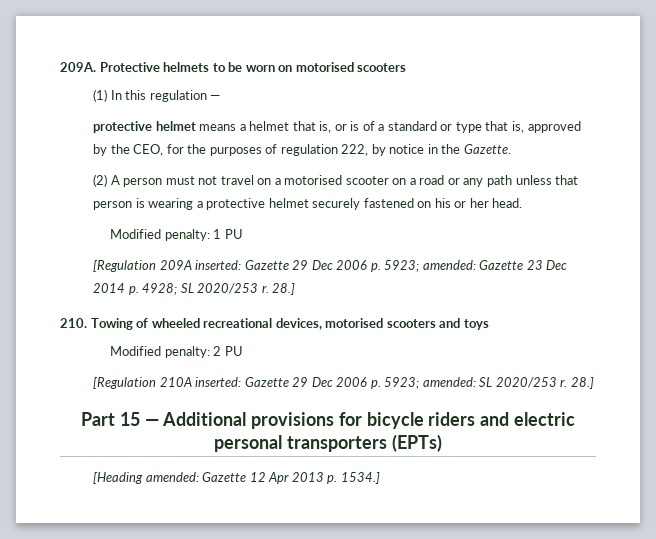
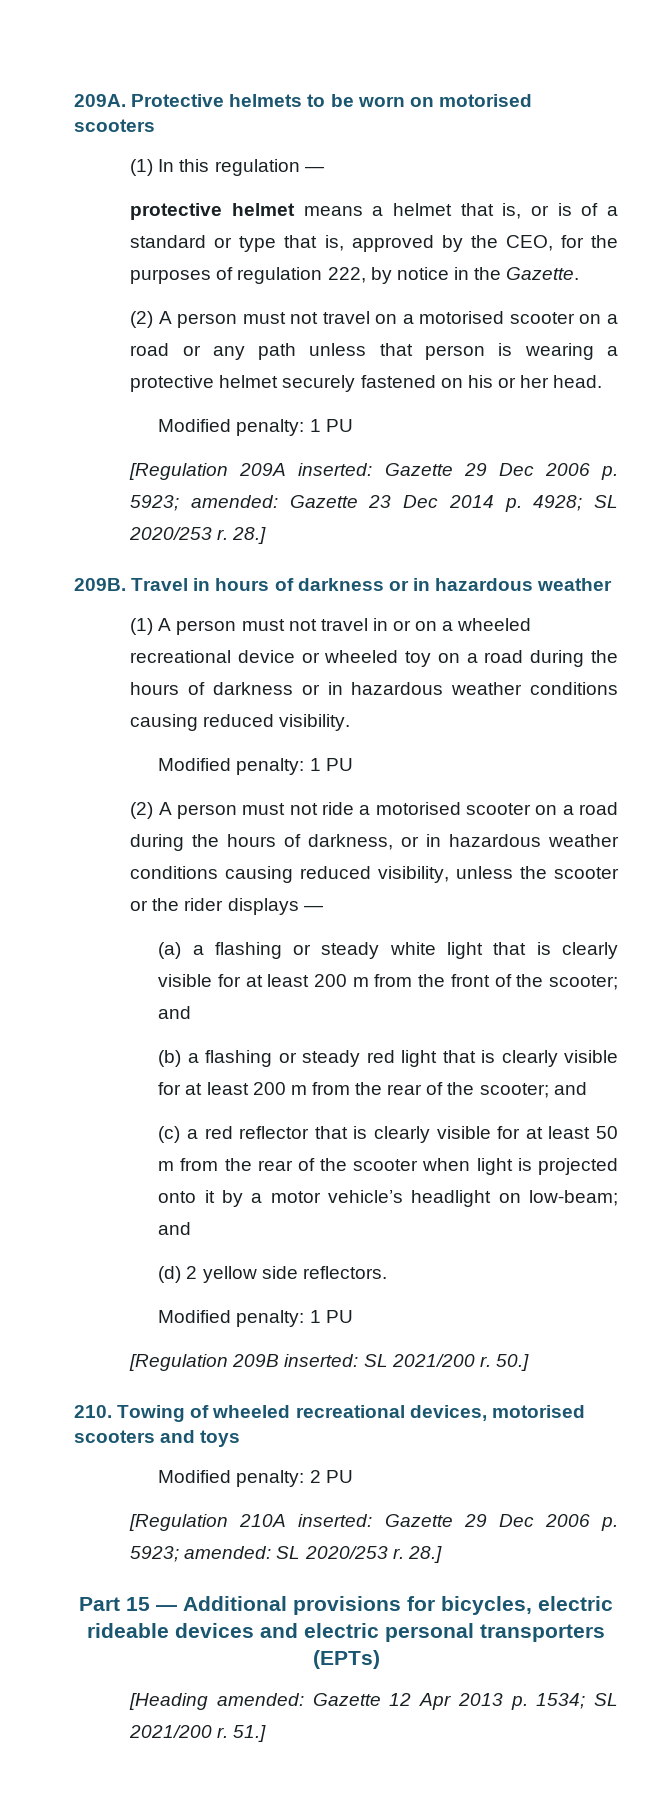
+ 209B. Travel in hours of darkness or in hazardous weather
+ (1) A person must not travel in or on a wheeled recreational device or wheeled toy on a road during the hours of darkness or in hazardous weather conditions causing reduced visibility.
+ Modified penalty: 1 PU
+ (2) A person must not ride a motorised scooter on a road during the hours of darkness, or in hazardous weather conditions causing reduced visibility, unless the scooter or the rider displays —
+ (a) a flashing or steady white light that is clearly visible for at least 200 m from the front of the scooter; and
+ (b) a flashing or steady red light that is clearly visible for at least 200 m from the rear of the scooter; and
+ (c) a red reflector that is clearly visible for at least 50 m from the rear of the scooter when light is projected onto it by a motor vehicle’s headlight on low-beam; and
+ (d) 2 yellow side reflectors.
+ Modified penalty: 1 PU
+ [Regulation 209B inserted: SL 2021/200 r. 50.]
- Part 15 — Additional provisions for bicycle riders and electric personal transporters (EPTs)
+ Part 15 — Additional provisions for bicycles, electric rideable devices and electric personal transporters (EPTs)
- [Heading amended: Gazette 12 Apr 2013 p. 1534.]
+ [Heading amended: Gazette 12 Apr 2013 p. 1534; SL 2021/200 r. 51.]

